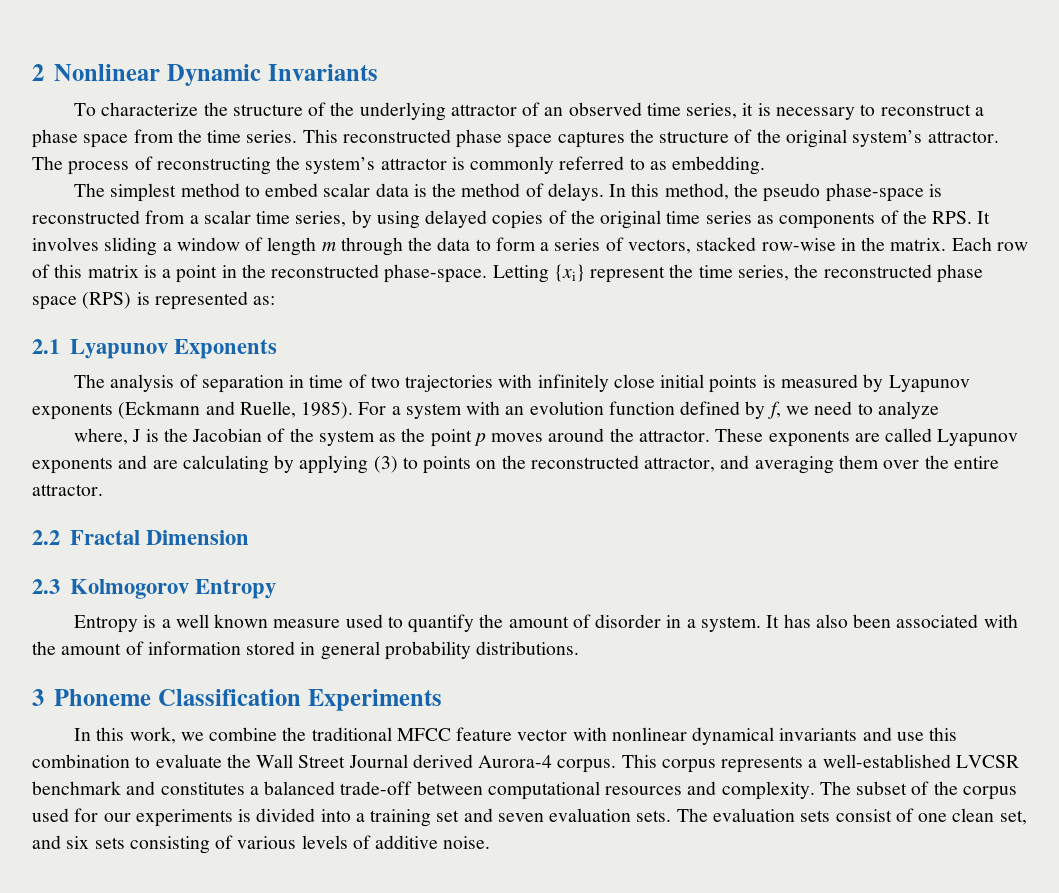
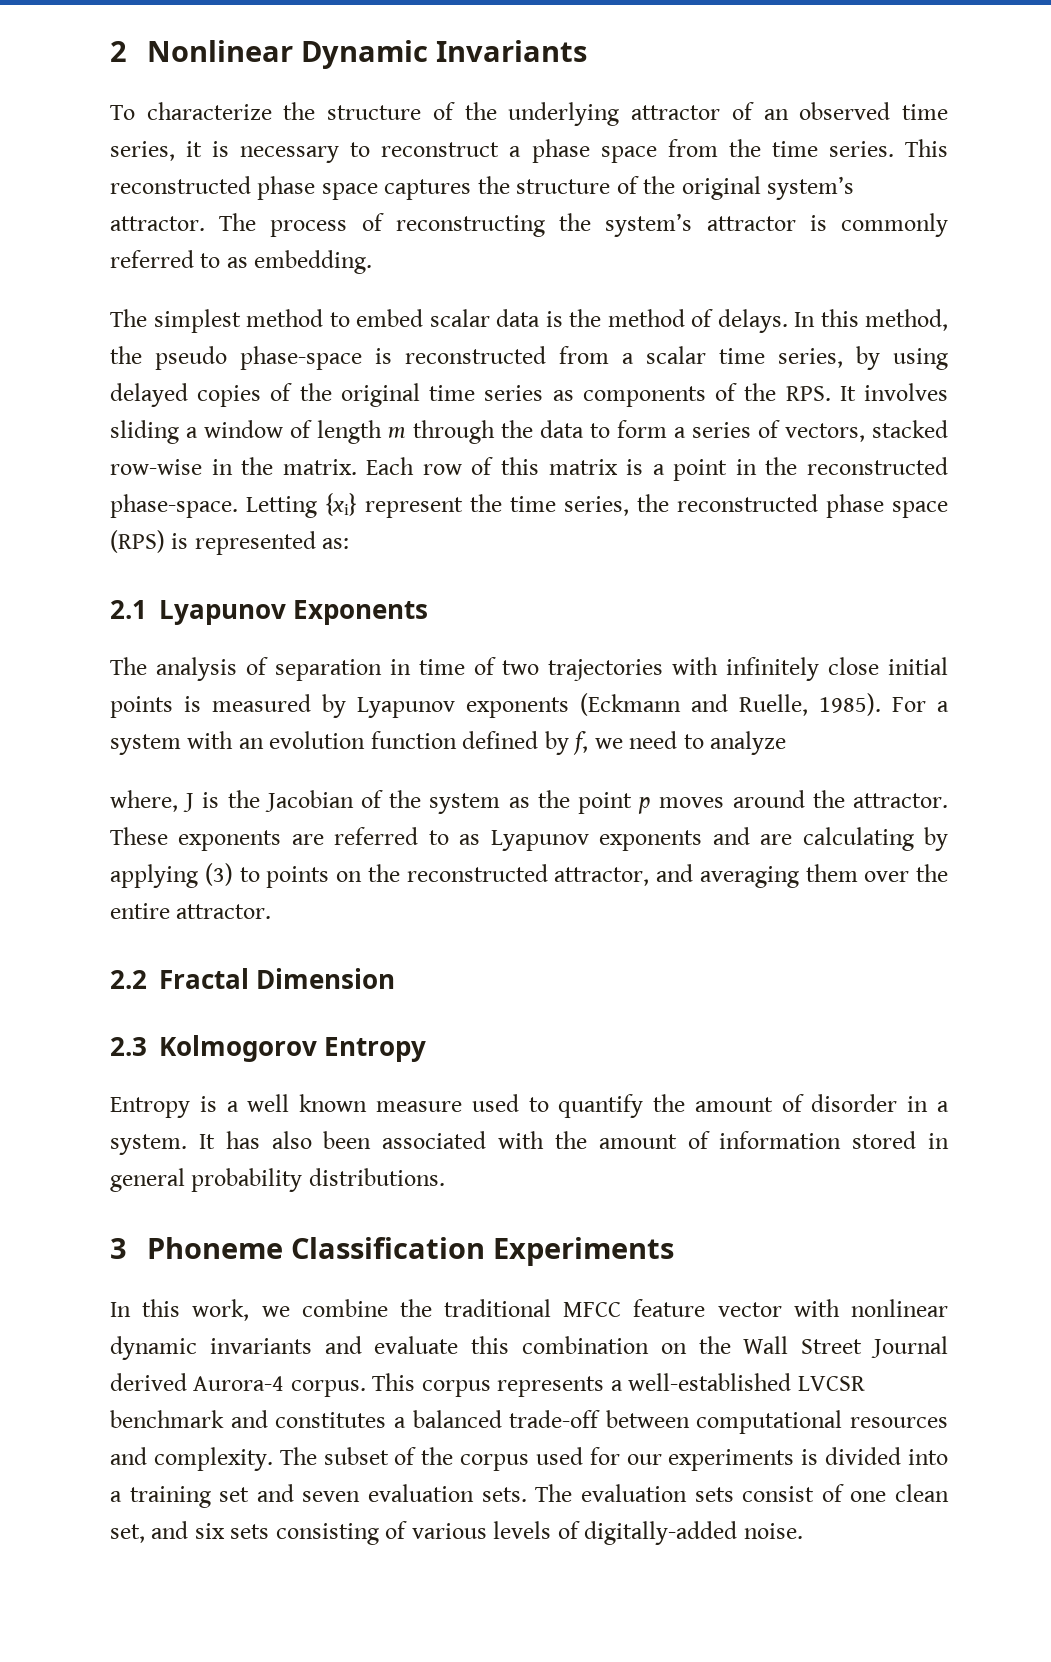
- These exponents are called Lyapunov exponents and are calculating by applying (3) to points on the reconstructed attractor, and averaging them over the entire attractor.
+ These exponents are referred to as Lyapunov exponents and are calculating by applying (3) to points on the reconstructed attractor, and averaging them over the entire attractor.
- In this work, we combine the traditional MFCC feature vector with nonlinear dynamical invariants and use this combination to evaluate the Wall Street Journal derived Aurora-4 corpus.
+ In this work, we combine the traditional MFCC feature vector with nonlinear dynamic invariants and evaluate this combination on the Wall Street Journal derived Aurora-4 corpus.
- The evaluation sets consist of one clean set, and six sets consisting of various levels of additive noise.
+ The evaluation sets consist of one clean set, and six sets consisting of various levels of digitally-added noise.

